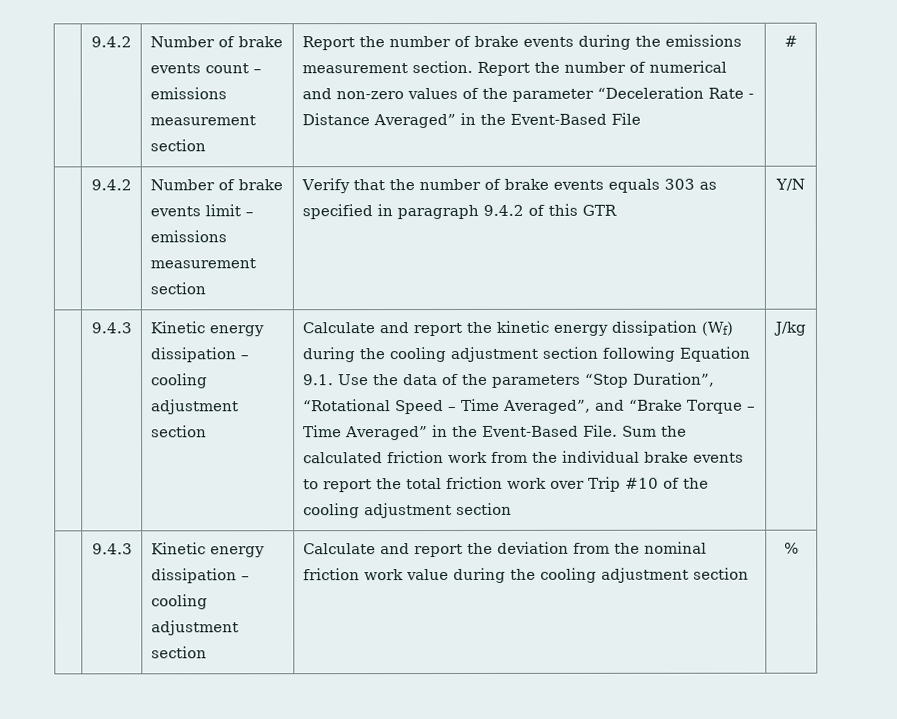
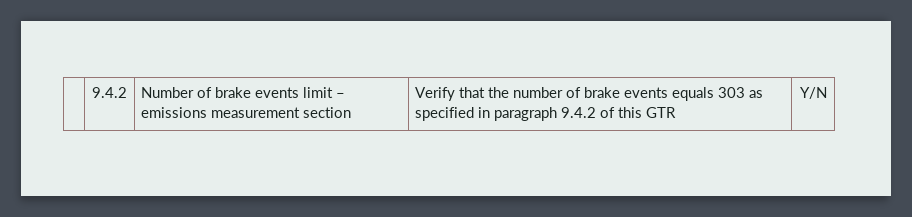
- 9.4.2 | Number of brake events count – emissions measurement section | Report the number of brake events during the emissions measurement section. Report the number of numerical and non-zero values of the parameter “Deceleration Rate - Distance Averaged” in the Event-Based File | #
- | 9.4.2 | Number of brake events limit – emissions measurement section | Verify that the number of brake events equals 303 as specified in paragraph 9.4.2 of this GTR | Y/N
+ 9.4.2 | Number of brake events limit – emissions measurement section | Verify that the number of brake events equals 303 as specified in paragraph 9.4.2 of this GTR | Y/N
- 9.4.3 | Kinetic energy dissipation – cooling adjustment section | Calculate and report the kinetic energy dissipation (Wf) during the cooling adjustment section following Equation 9.1. Use the data of the parameters “Stop Duration”, “Rotational Speed – Time Averaged”, and “Brake Torque – Time Averaged” in the Event-Based File. Sum the calculated friction work from the individual brake events to report the total friction work over Trip #10 of the cooling adjustment section | J/kg
- | 9.4.3 | Kinetic energy dissipation – cooling adjustment section | Calculate and report the deviation from the nominal friction work value during the cooling adjustment section | %

